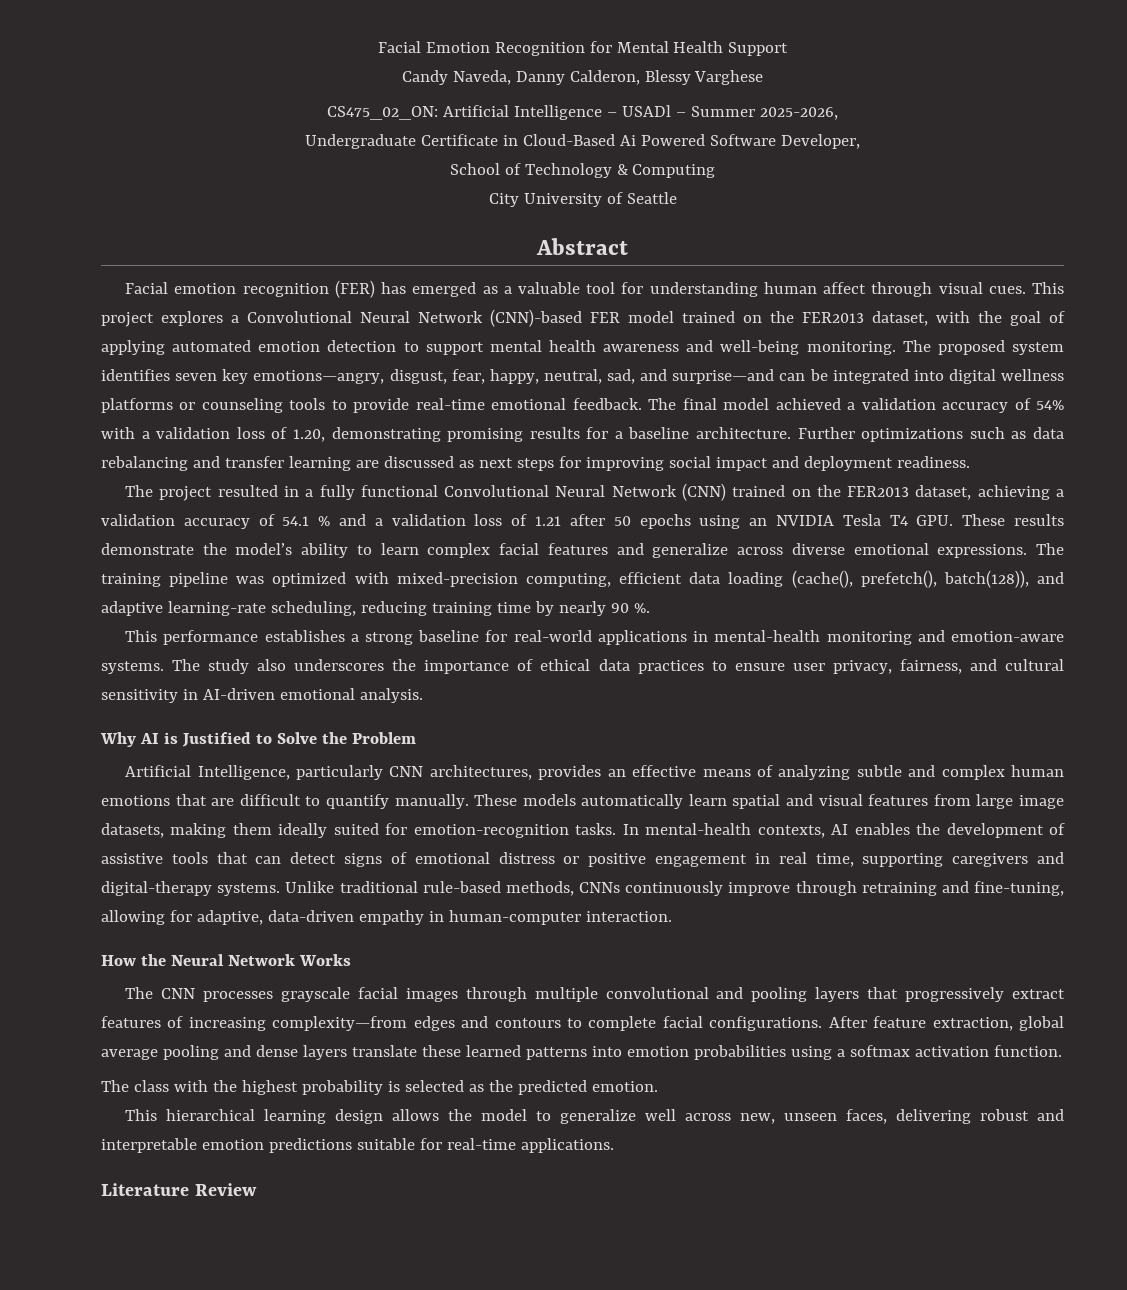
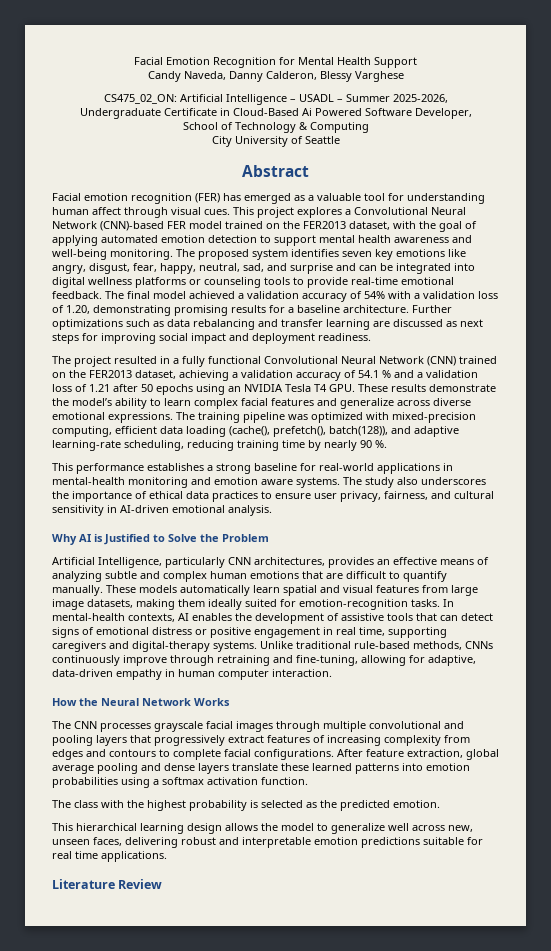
- CS475_02_ON: Artificial Intelligence – USADl – Summer 2025-2026,
+ CS475_02_ON: Artificial Intelligence – USADL – Summer 2025-2026,
- The proposed system identifies seven key emotions—angry, disgust, fear, happy, neutral, sad, and surprise—and can be integrated into digital wellness platforms or counseling tools to provide real-time emotional feedback.
+ The proposed system identifies seven key emotions like angry, disgust, fear, happy, neutral, sad, and surprise and can be integrated into digital wellness platforms or counseling tools to provide real-time emotional feedback.
- This performance establishes a strong baseline for real-world applications in mental-health monitoring and emotion-aware systems.
+ This performance establishes a strong baseline for real-world applications in mental-health monitoring and emotion aware systems.
- Unlike traditional rule-based methods, CNNs continuously improve through retraining and fine-tuning, allowing for adaptive, data-driven empathy in human-computer interaction.
+ Unlike traditional rule-based methods, CNNs continuously improve through retraining and fine-tuning, allowing for adaptive, data-driven empathy in human computer interaction.
- The CNN processes grayscale facial images through multiple convolutional and pooling layers that progressively extract features of increasing complexity—from edges and contours to complete facial configurations.
+ The CNN processes grayscale facial images through multiple convolutional and pooling layers that progressively extract features of increasing complexity from edges and contours to complete facial configurations.
- This hierarchical learning design allows the model to generalize well across new, unseen faces, delivering robust and interpretable emotion predictions suitable for real-time applications.
+ This hierarchical learning design allows the model to generalize well across new, unseen faces, delivering robust and interpretable emotion predictions suitable for real time applications.

